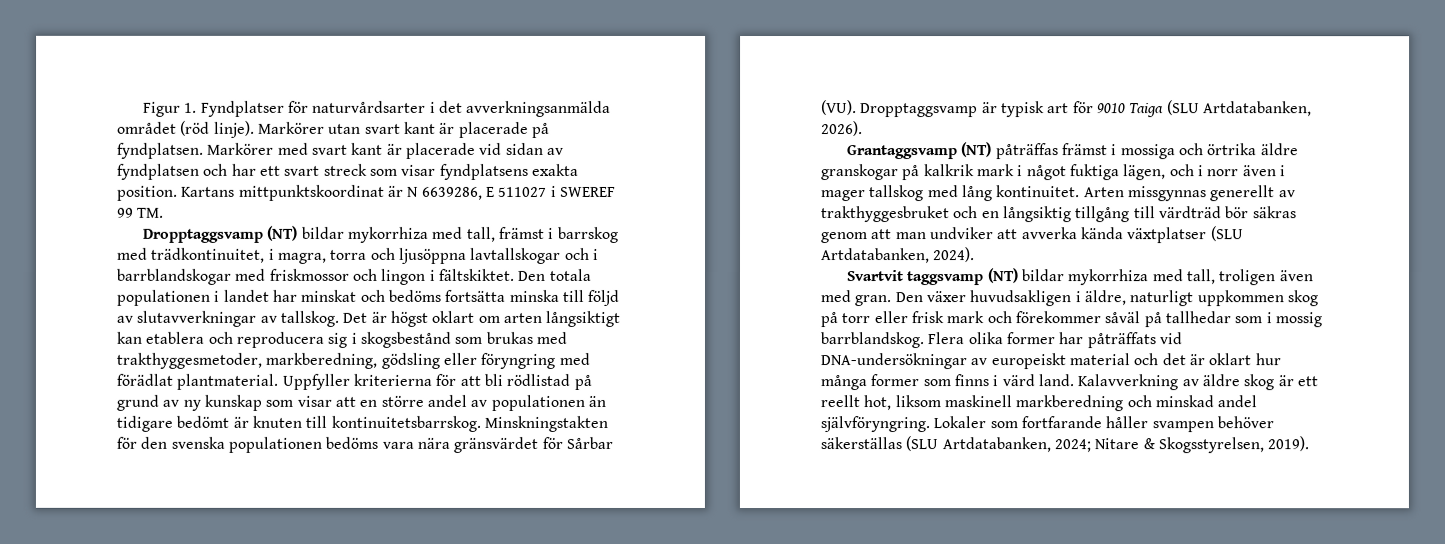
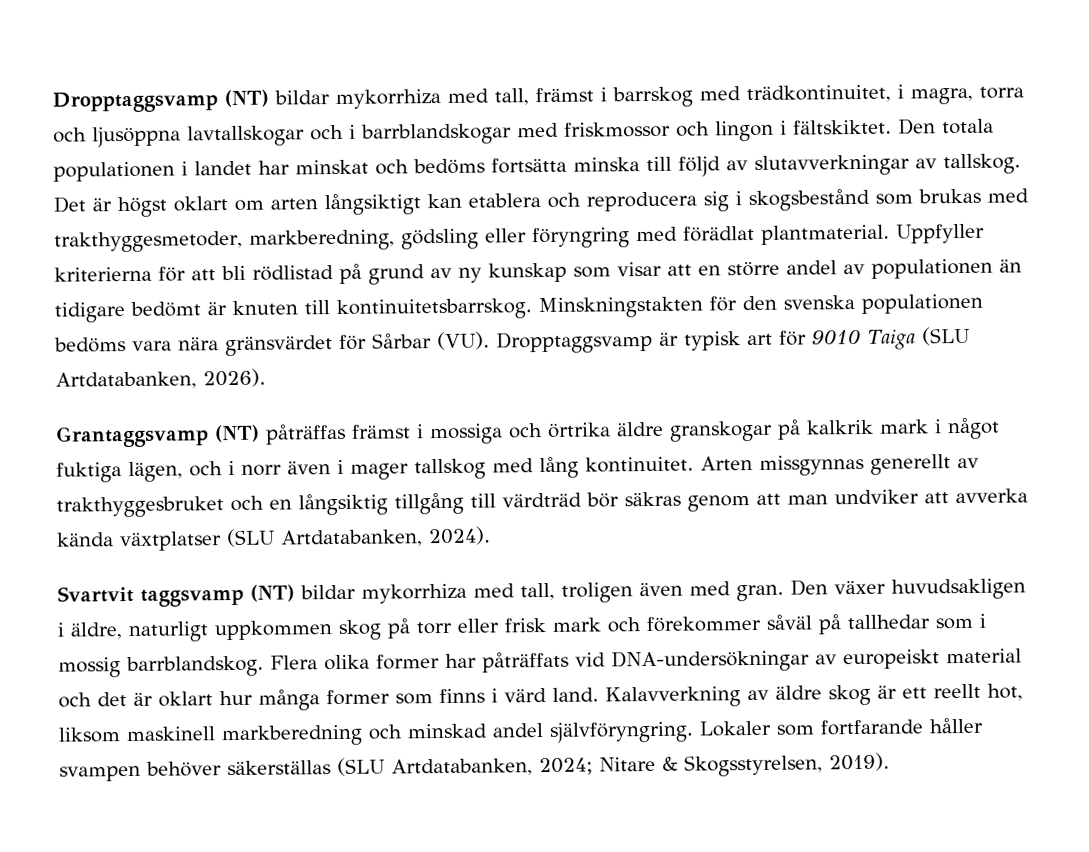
- Figur 1. Fyndplatser för naturvårdsarter i det avverkningsanmälda området (röd linje). Markörer utan svart kant är placerade på fyndplatsen. Markörer med svart kant är placerade vid sidan av fyndplatsen och har ett svart streck som visar fyndplatsens exakta position. Kartans mittpunktskoordinat är N 6639286, E 511027 i SWEREF 99 TM.

